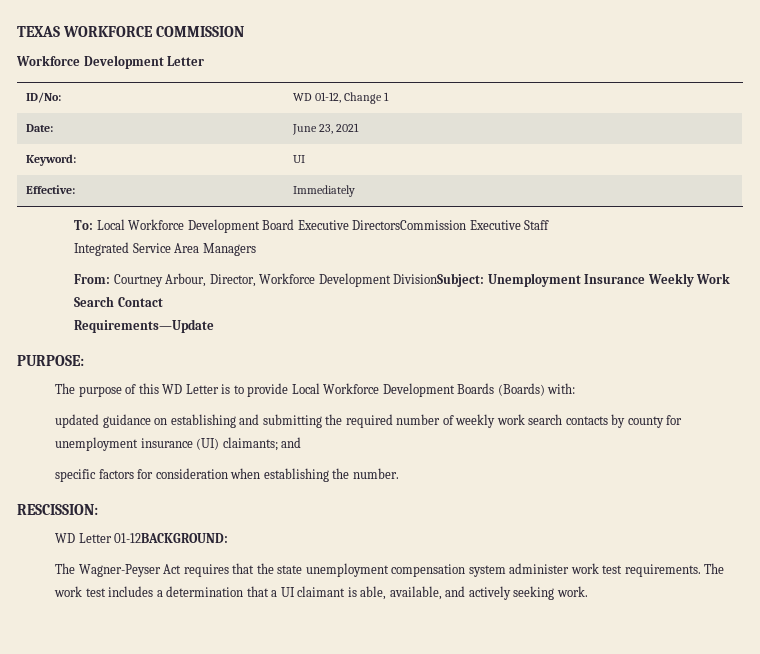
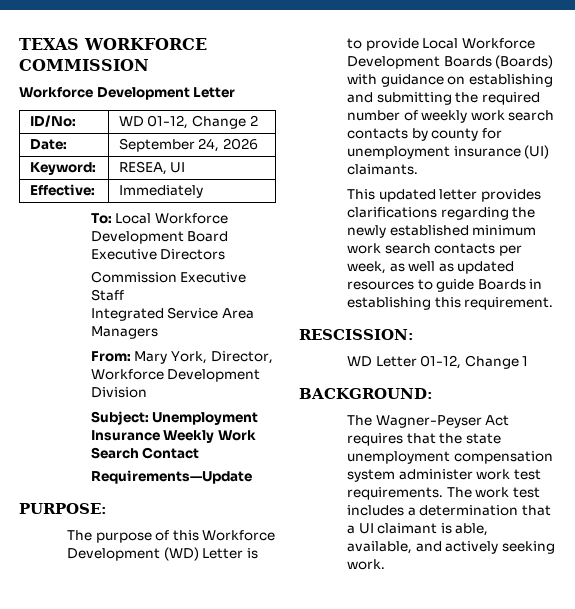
- ID/No: | WD 01-12, Change 1
+ ID/No: | WD 01-12, Change 2
- Date: | June 23, 2021
+ Date: | September 24, 2026
- Keyword: | UI
+ Keyword: | RESEA, UI
- To: Local Workforce Development Board Executive DirectorsCommission Executive Staff
+ To: Local Workforce Development Board Executive Directors
+ Commission Executive Staff
- From: Courtney Arbour, Director, Workforce Development DivisionSubject: Unemployment Insurance Weekly Work Search Contact
+ From: Mary York, Director, Workforce Development Division
+ Subject: Unemployment Insurance Weekly Work Search Contact
- The purpose of this WD Letter is to provide Local Workforce Development Boards (Boards) with:
- updated guidance on establishing and submitting the required number of weekly work search contacts by county for unemployment insurance (UI) claimants; and
- specific factors for consideration when establishing the number.
+ The purpose of this Workforce Development (WD) Letter is to provide Local Workforce Development Boards (Boards) with guidance on establishing and submitting the required number of weekly work search contacts by county for unemployment insurance (UI) claimants.
+ This updated letter provides clarifications regarding the newly established minimum work search contacts per week, as well as updated resources to guide Boards in establishing this requirement.
- WD Letter 01-12BACKGROUND:
+ WD Letter 01-12, Change 1
+ BACKGROUND:

